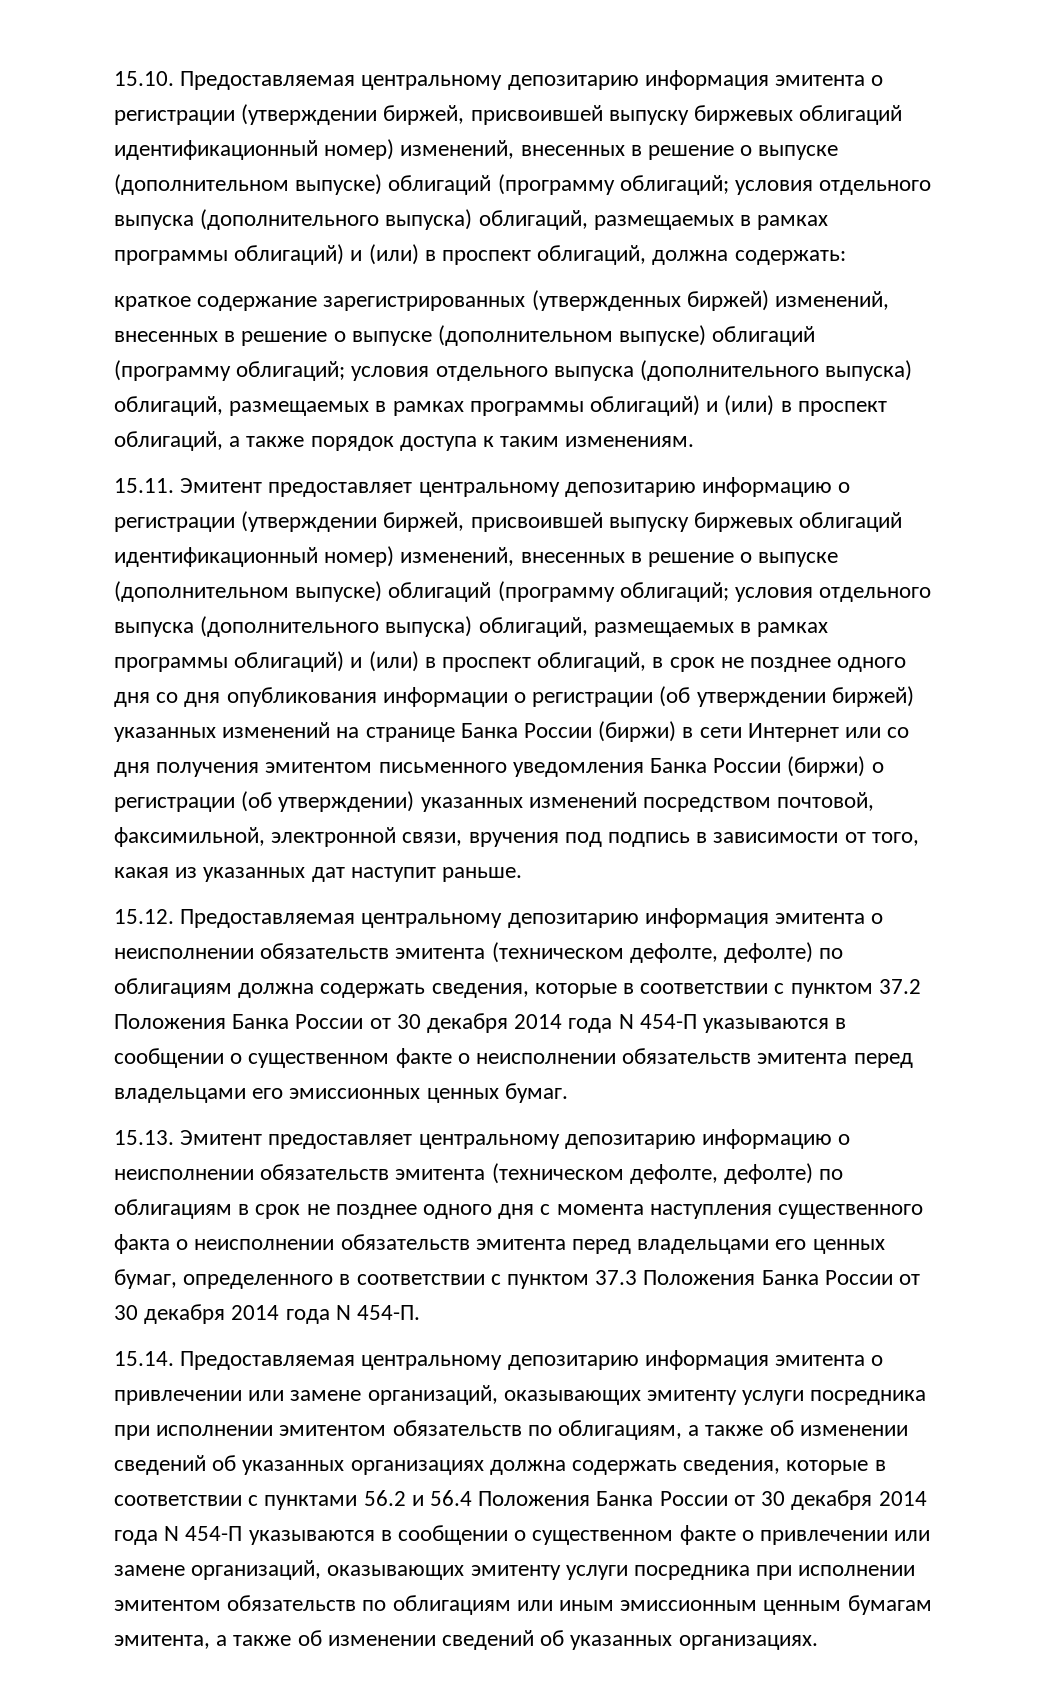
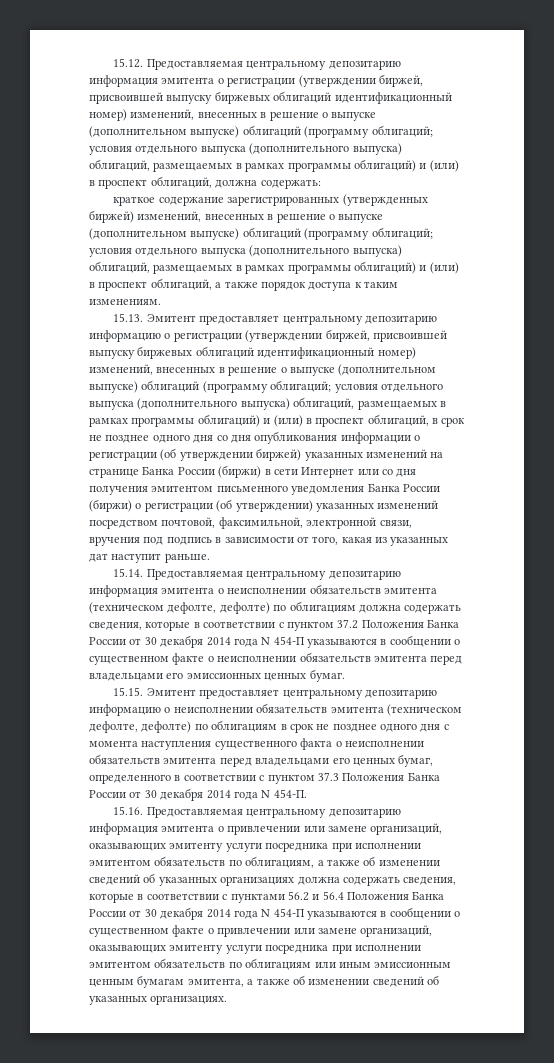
- 15.10. Предоставляемая центральному депозитарию информация эмитента о регистрации (утверждении биржей, присвоившей выпуску биржевых облигаций идентификационный номер) изменений, внесенных в решение о выпуске (дополнительном выпуске) облигаций (программу облигаций; условия отдельного выпуска (дополнительного выпуска) облигаций, размещаемых в рамках программы облигаций) и (или) в проспект облигаций, должна содержать:
+ 15.12. Предоставляемая центральному депозитарию информация эмитента о регистрации (утверждении биржей, присвоившей выпуску биржевых облигаций идентификационный номер) изменений, внесенных в решение о выпуске (дополнительном выпуске) облигаций (программу облигаций; условия отдельного выпуска (дополнительного выпуска) облигаций, размещаемых в рамках программы облигаций) и (или) в проспект облигаций, должна содержать:
- 15.11. Эмитент предоставляет центральному депозитарию информацию о регистрации (утверждении биржей, присвоившей выпуску биржевых облигаций идентификационный номер) изменений, внесенных в решение о выпуске (дополнительном выпуске) облигаций (программу облигаций;
+ 15.13. Эмитент предоставляет центральному депозитарию информацию о регистрации (утверждении биржей, присвоившей выпуску биржевых облигаций идентификационный номер) изменений, внесенных в решение о выпуске (дополнительном выпуске) облигаций (программу облигаций;
- 15.12. Предоставляемая центральному депозитарию информация эмитента о неисполнении обязательств эмитента (техническом дефолте, дефолте) по облигациям должна содержать сведения, которые в соответствии с пунктом 37.2 Положения Банка России от 30 декабря 2014 года N 454-П указываются в сообщении о существенном факте о неисполнении обязательств эмитента перед владельцами его эмиссионных ценных бумаг.
+ 15.14. Предоставляемая центральному депозитарию информация эмитента о неисполнении обязательств эмитента (техническом дефолте, дефолте) по облигациям должна содержать сведения, которые в соответствии с пунктом 37.2 Положения Банка России от 30 декабря 2014 года N 454-П указываются в сообщении о существенном факте о неисполнении обязательств эмитента перед владельцами его эмиссионных ценных бумаг.
- 15.13. Эмитент предоставляет центральному депозитарию информацию о неисполнении обязательств эмитента (техническом дефолте, дефолте) по облигациям в срок не позднее одного дня с момента наступления существенного факта о неисполнении обязательств эмитента перед владельцами его ценных бумаг, определенного в соответствии с пунктом 37.3 Положения Банка России от 30 декабря 2014 года N 454-П.
+ 15.15. Эмитент предоставляет центральному депозитарию информацию о неисполнении обязательств эмитента (техническом дефолте, дефолте) по облигациям в срок не позднее одного дня с момента наступления существенного факта о неисполнении обязательств эмитента перед владельцами его ценных бумаг, определенного в соответствии с пунктом 37.3 Положения Банка России от 30 декабря 2014 года N 454-П.
- 15.14. Предоставляемая центральному депозитарию информация эмитента о привлечении или замене организаций, оказывающих эмитенту услуги посредника при исполнении эмитентом обязательств по облигациям, а также об изменении сведений об указанных организациях должна содержать сведения, которые в соответствии с пунктами 56.2 и 56.4 Положения Банка России от 30 декабря 2014 года N 454-П указываются в сообщении о существенном факте о привлечении или замене организаций, оказывающих эмитенту услуги посредника при исполнении эмитентом обязательств по облигациям или иным эмиссионным ценным бумагам эмитента, а также об изменении сведений об указанных организациях.
+ 15.16. Предоставляемая центральному депозитарию информация эмитента о привлечении или замене организаций, оказывающих эмитенту услуги посредника при исполнении эмитентом обязательств по облигациям, а также об изменении сведений об указанных организациях должна содержать сведения, которые в соответствии с пунктами 56.2 и 56.4 Положения Банка России от 30 декабря 2014 года N 454-П указываются в сообщении о существенном факте о привлечении или замене организаций, оказывающих эмитенту услуги посредника при исполнении эмитентом обязательств по облигациям или иным эмиссионным ценным бумагам эмитента, а также об изменении сведений об указанных организациях.

